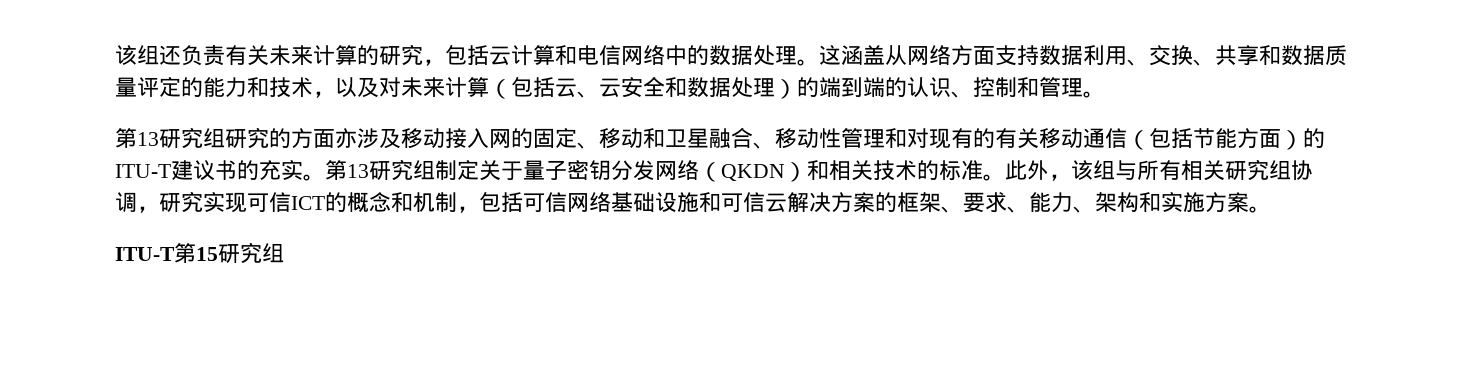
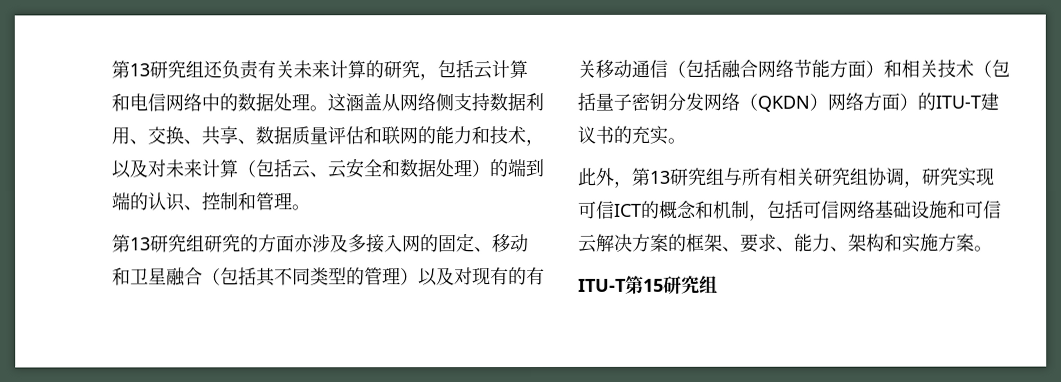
- 该组还负责有关未来计算的研究，包括云计算和电信网络中的数据处理。
+ 第13研究组还负责有关未来计算的研究，包括云计算和电信网络中的数据处理。
- 这涵盖从网络方面支持数据利用、交换、共享和数据质量评定的能力和技术，以及对未来计算（包括云、云安全和数据处理）的端到端的认识、控制和管理。
+ 这涵盖从网络侧支持数据利用、交换、共享、数据质量评估和联网的能力和技术，以及对未来计算（包括云、云安全和数据处理）的端到端的认识、控制和管理。
- 第13研究组研究的方面亦涉及移动接入网的固定、移动和卫星融合、移动性管理和对现有的有关移动通信（包括节能方面）的ITU-T建议书的充实。第13研究组制定关于量子密钥分发网络（QKDN）和相关技术的标准。此外，该组与所有相关研究组协调，研究实现可信ICT的概念和机制，包括可信网络基础设施和可信云解决方案的框架、要求、能力、架构和实施方案。
+ 第13研究组研究的方面亦涉及多接入网的固定、移动和卫星融合（包括其不同类型的管理）以及对现有的有关移动通信（包括融合网络节能方面）和相关技术（包括量子密钥分发网络（QKDN）网络方面）的ITU-T建议书的充实。
+ 此外，第13研究组与所有相关研究组协调，研究实现可信ICT的概念和机制，包括可信网络基础设施和可信云解决方案的框架、要求、能力、架构和实施方案。

